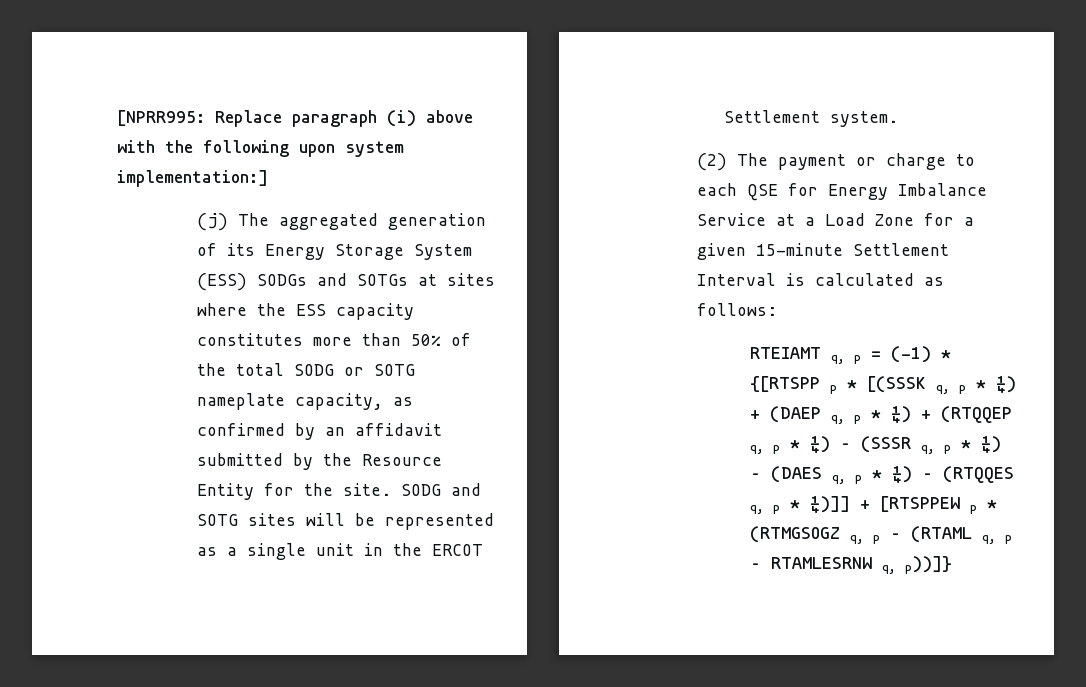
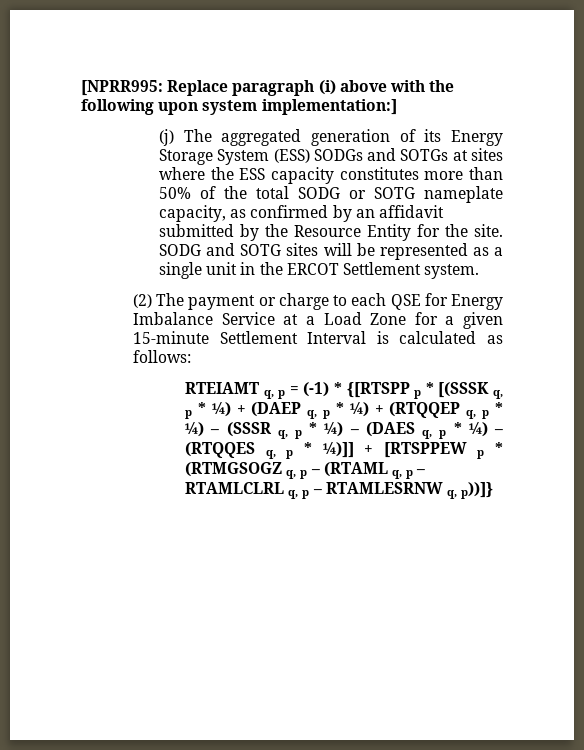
- RTEIAMT q, p = (-1) * {[RTSPP p * [(SSSK q, p * ¼) + (DAEP q, p * ¼) + (RTQQEP q, p * ¼) – (SSSR q, p * ¼) – (DAES q, p * ¼) – (RTQQES q, p * ¼)]] + [RTSPPEW p * (RTMGSOGZ q, p – (RTAML q, p – RTAMLESRNW q, p))]}
+ RTEIAMT q, p = (-1) * {[RTSPP p * [(SSSK q, p * ¼) + (DAEP q, p * ¼) + (RTQQEP q, p * ¼) – (SSSR q, p * ¼) – (DAES q, p * ¼) – (RTQQES q, p * ¼)]] + [RTSPPEW p * (RTMGSOGZ q, p – (RTAML q, p – RTAMLCLRL q, p – RTAMLESRNW q, p))]}

